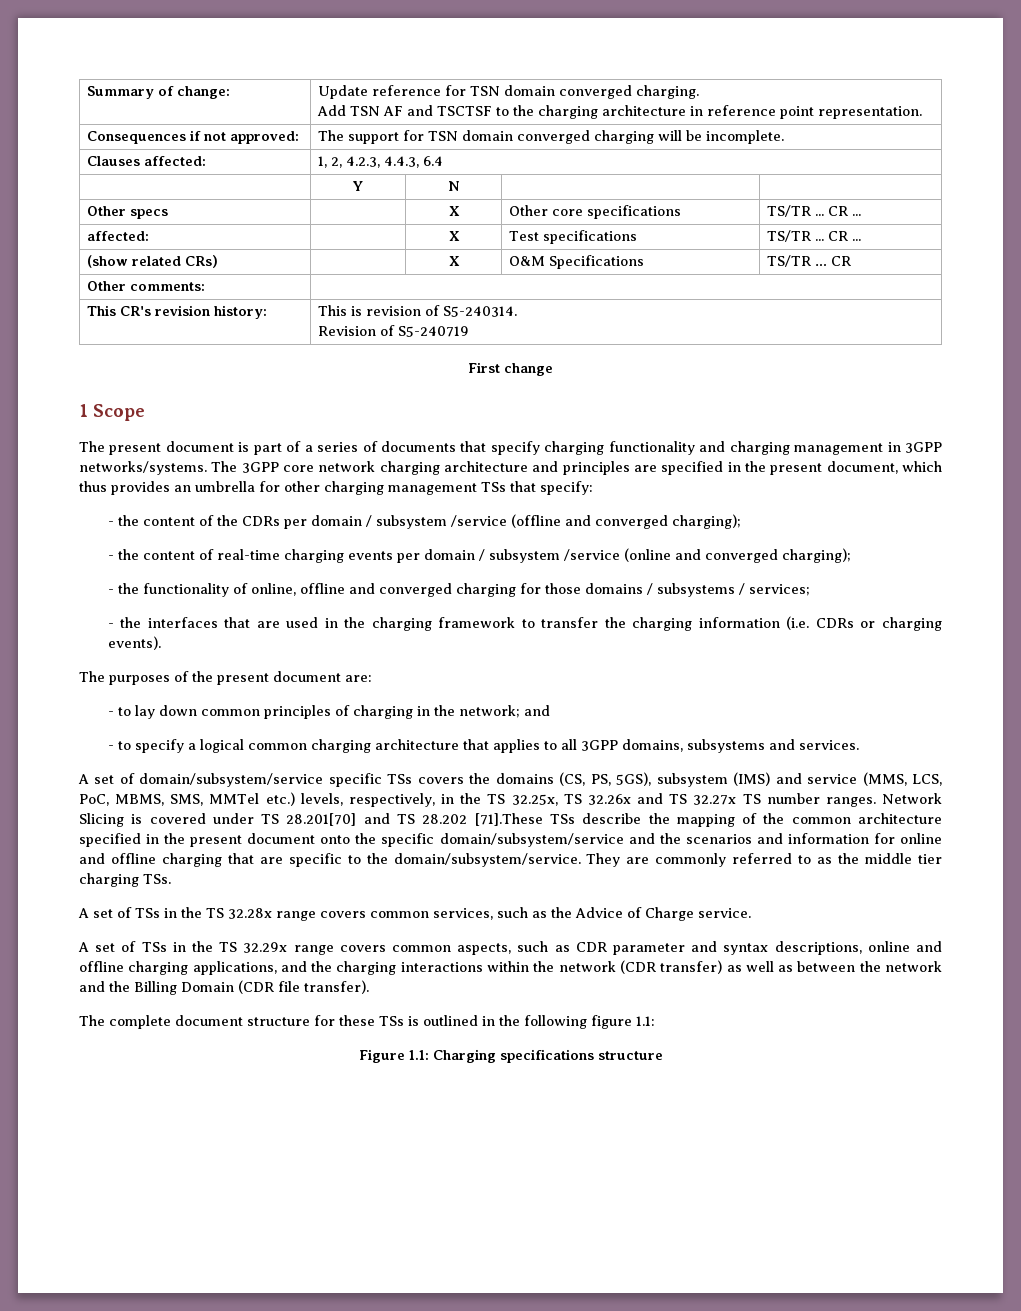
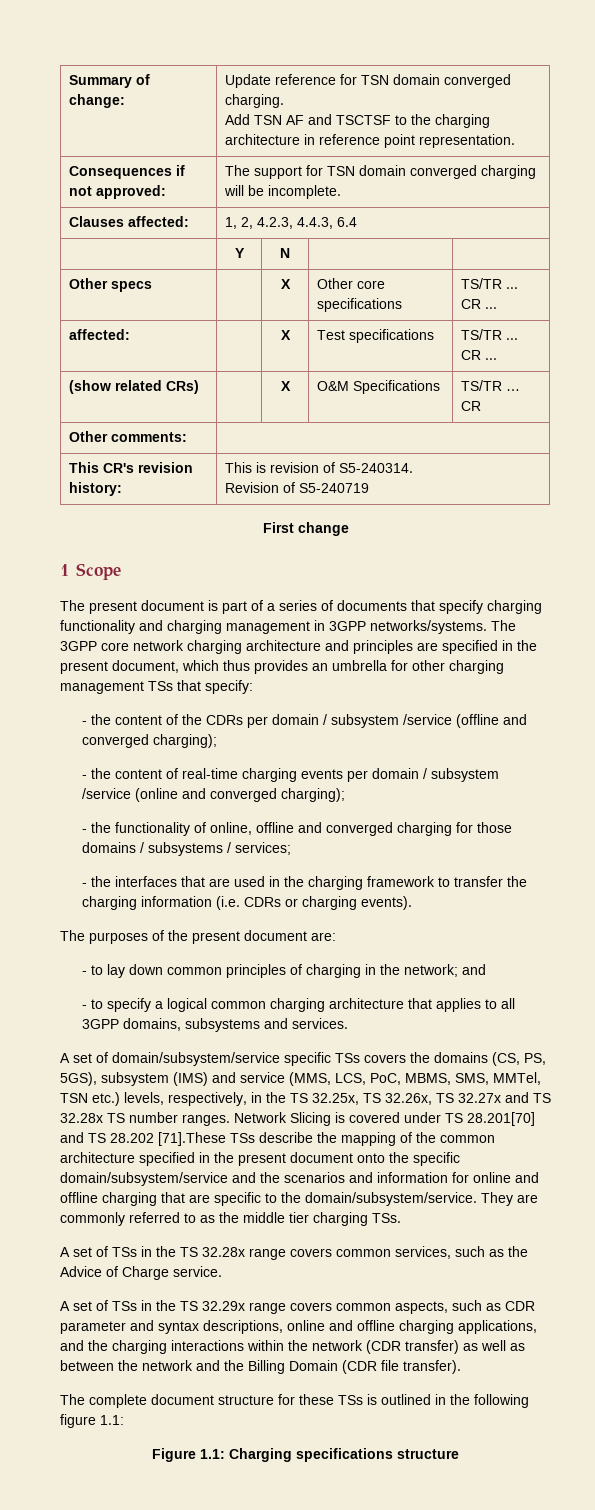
- A set of domain/subsystem/service specific TSs covers the domains (CS, PS, 5GS), subsystem (IMS) and service (MMS, LCS, PoC, MBMS, SMS, MMTel etc.) levels, respectively, in the TS 32.25x, TS 32.26x and TS 32.27x TS number ranges.
+ A set of domain/subsystem/service specific TSs covers the domains (CS, PS, 5GS), subsystem (IMS) and service (MMS, LCS, PoC, MBMS, SMS, MMTel, TSN etc.) levels, respectively, in the TS 32.25x, TS 32.26x, TS 32.27x and TS 32.28x TS number ranges.

